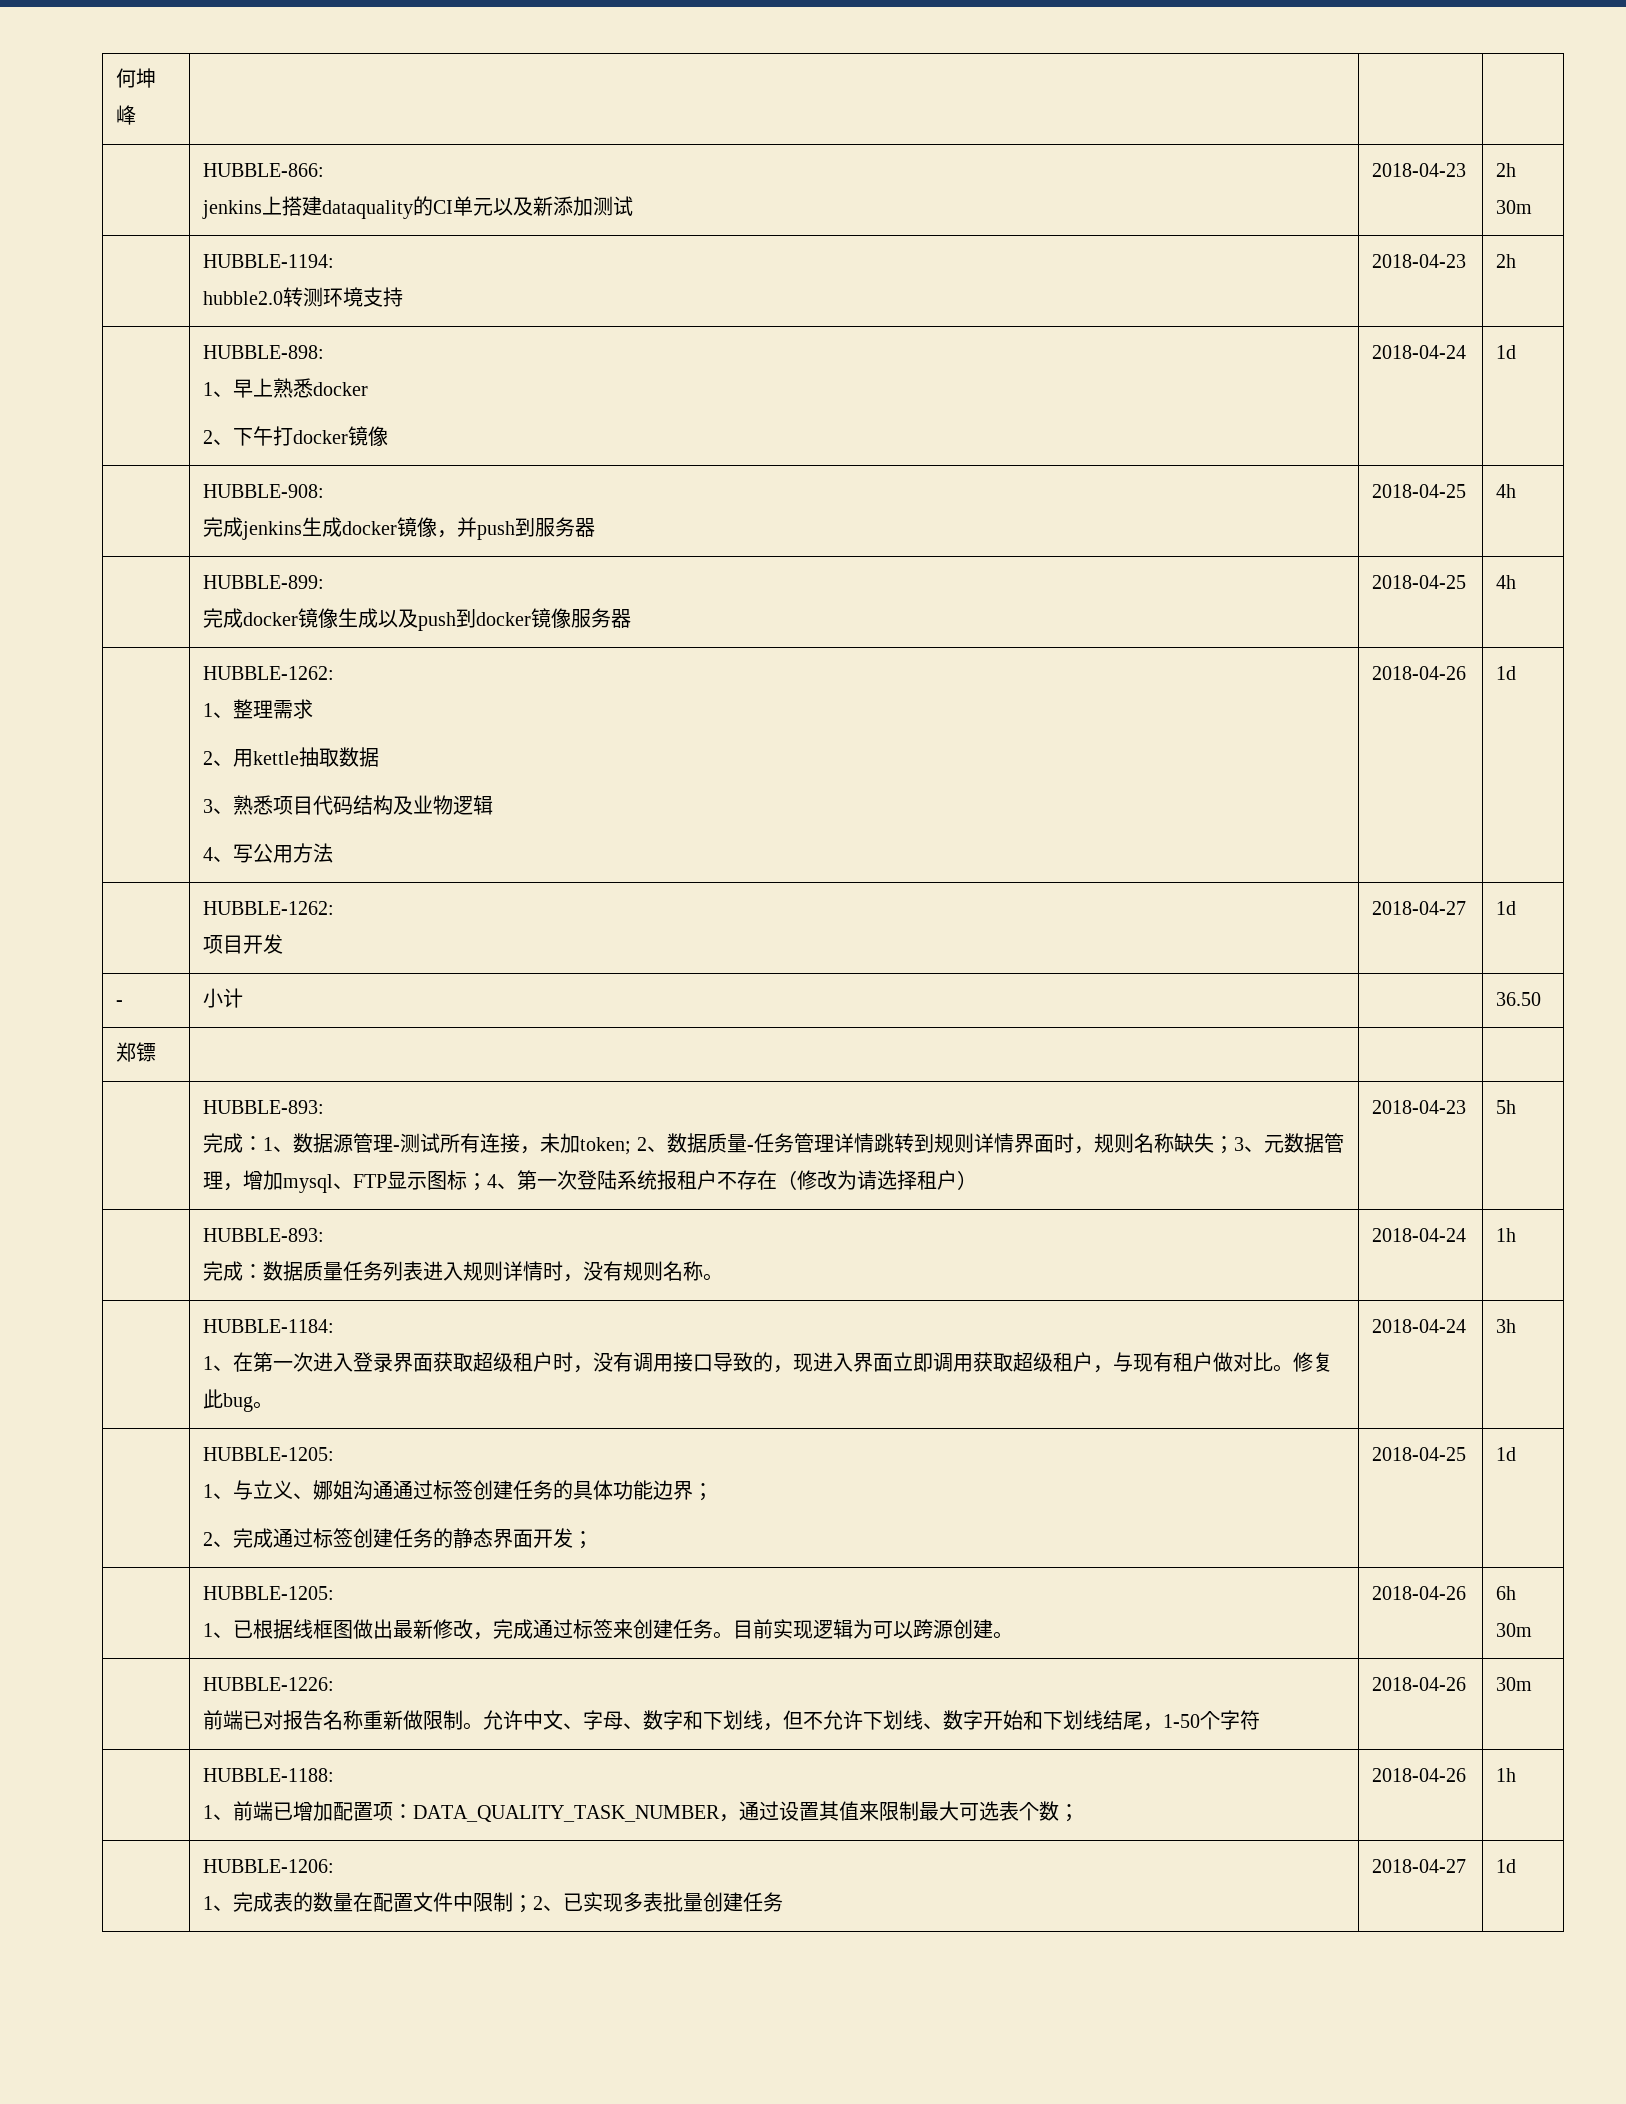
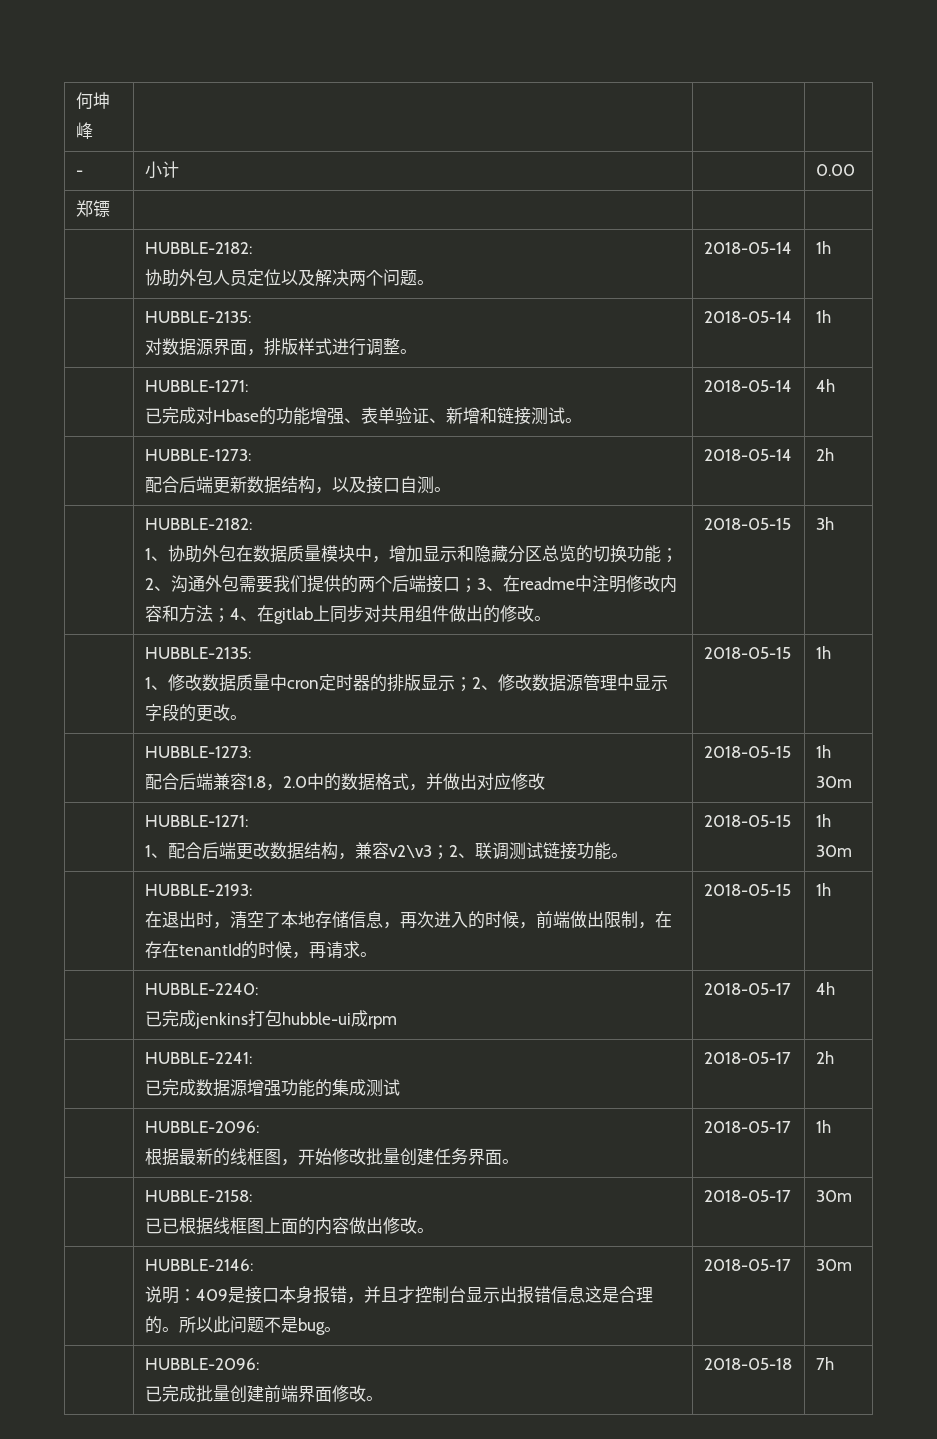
- | HUBBLE-866:
- jenkins上搭建dataquality的CI单元以及新添加测试 | 2018-04-23 | 2h 30m
- | HUBBLE-1194:
- hubble2.0转测环境支持 | 2018-04-23 | 2h
- | HUBBLE-898:
- 1、早上熟悉docker
- 2、下午打docker镜像 | 2018-04-24 | 1d
- | HUBBLE-908:
- 完成jenkins生成docker镜像，并push到服务器 | 2018-04-25 | 4h
- | HUBBLE-899:
- 完成docker镜像生成以及push到docker镜像服务器 | 2018-04-25 | 4h
- | HUBBLE-1262:
- 1、整理需求
- 2、用kettle抽取数据
- 3、熟悉项目代码结构及业物逻辑
- 4、写公用方法 | 2018-04-26 | 1d
- | HUBBLE-1262:
- 项目开发 | 2018-04-27 | 1d
- - | 小计 | | 36.50
+ - | 小计 | | 0.00
  郑镖 | | |
- | HUBBLE-893:
- 完成：1、数据源管理-测试所有连接，未加token; 2、数据质量-任务管理详情跳转到规则详情界面时，规则名称缺失；3、元数据管理，增加mysql、FTP显示图标；4、第一次登陆系统报租户不存在（修改为请选择租户） | 2018-04-23 | 5h
- | HUBBLE-893:
- 完成：数据质量任务列表进入规则详情时，没有规则名称。 | 2018-04-24 | 1h
- | HUBBLE-1184:
- 1、在第一次进入登录界面获取超级租户时，没有调用接口导致的，现进入界面立即调用获取超级租户，与现有租户做对比。修复此bug。 | 2018-04-24 | 3h
- | HUBBLE-1205:
- 1、与立义、娜姐沟通通过标签创建任务的具体功能边界；
- 2、完成通过标签创建任务的静态界面开发； | 2018-04-25 | 1d
- | HUBBLE-1205:
- 1、已根据线框图做出最新修改，完成通过标签来创建任务。目前实现逻辑为可以跨源创建。 | 2018-04-26 | 6h 30m
- | HUBBLE-1226:
- 前端已对报告名称重新做限制。允许中文、字母、数字和下划线，但不允许下划线、数字开始和下划线结尾，1-50个字符 | 2018-04-26 | 30m
- | HUBBLE-1188:
- 1、前端已增加配置项：DATA_QUALITY_TASK_NUMBER，通过设置其值来限制最大可选表个数； | 2018-04-26 | 1h
- | HUBBLE-1206:
- 1、完成表的数量在配置文件中限制；2、已实现多表批量创建任务 | 2018-04-27 | 1d
+ | HUBBLE-2182:
+ 协助外包人员定位以及解决两个问题。 | 2018-05-14 | 1h
+ | HUBBLE-2135:
+ 对数据源界面，排版样式进行调整。 | 2018-05-14 | 1h
+ | HUBBLE-1271:
+ 已完成对Hbase的功能增强、表单验证、新增和链接测试。 | 2018-05-14 | 4h
+ | HUBBLE-1273:
+ 配合后端更新数据结构，以及接口自测。 | 2018-05-14 | 2h
+ | HUBBLE-2182:
+ 1、协助外包在数据质量模块中，增加显示和隐藏分区总览的切换功能；2、沟通外包需要我们提供的两个后端接口；3、在readme中注明修改内容和方法；4、在gitlab上同步对共用组件做出的修改。 | 2018-05-15 | 3h
+ | HUBBLE-2135:
+ 1、修改数据质量中cron定时器的排版显示；2、修改数据源管理中显示字段的更改。 | 2018-05-15 | 1h
+ | HUBBLE-1273:
+ 配合后端兼容1.8，2.0中的数据格式，并做出对应修改 | 2018-05-15 | 1h 30m
+ | HUBBLE-1271:
+ 1、配合后端更改数据结构，兼容v2\v3；2、联调测试链接功能。 | 2018-05-15 | 1h 30m
+ | HUBBLE-2193:
+ 在退出时，清空了本地存储信息，再次进入的时候，前端做出限制，在存在tenantId的时候，再请求。 | 2018-05-15 | 1h
+ | HUBBLE-2240:
+ 已完成jenkins打包hubble-ui成rpm | 2018-05-17 | 4h
+ | HUBBLE-2241:
+ 已完成数据源增强功能的集成测试 | 2018-05-17 | 2h
+ | HUBBLE-2096:
+ 根据最新的线框图，开始修改批量创建任务界面。 | 2018-05-17 | 1h
+ | HUBBLE-2158:
+ 已已根据线框图上面的内容做出修改。 | 2018-05-17 | 30m
+ | HUBBLE-2146:
+ 说明：409是接口本身报错，并且才控制台显示出报错信息这是合理的。所以此问题不是bug。 | 2018-05-17 | 30m
+ | HUBBLE-2096:
+ 已完成批量创建前端界面修改。 | 2018-05-18 | 7h

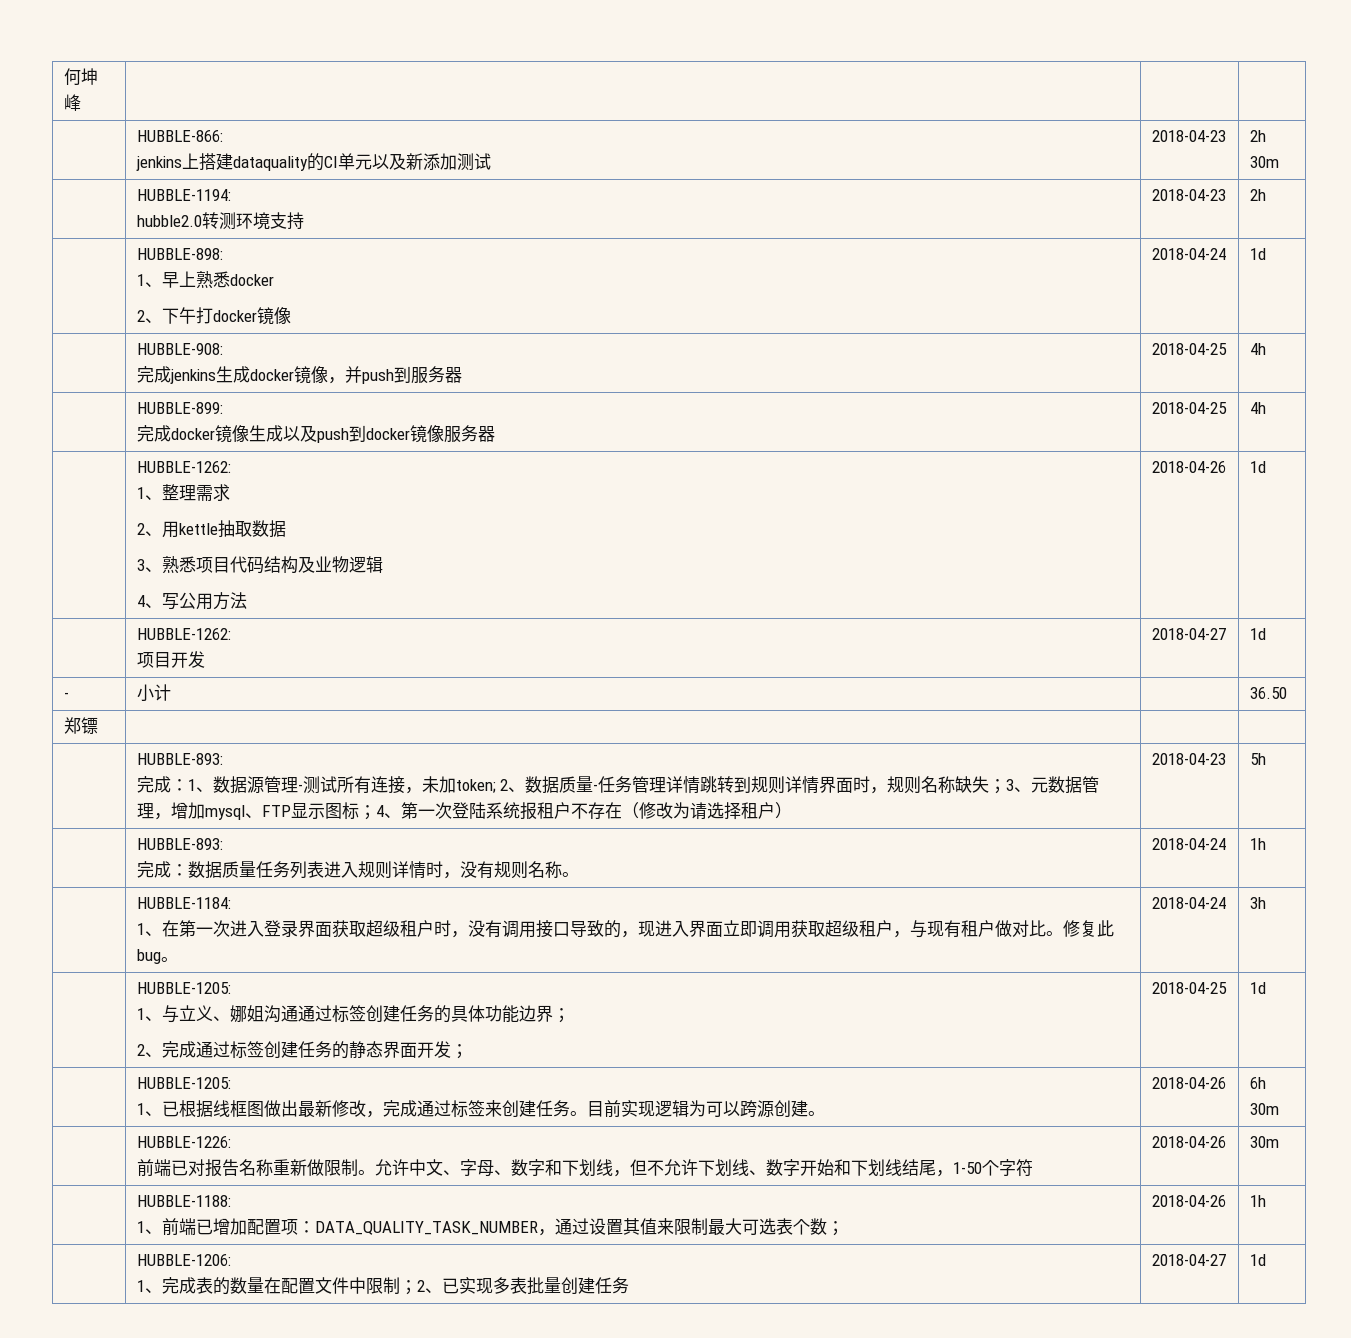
+ | HUBBLE-866:
+ jenkins上搭建dataquality的CI单元以及新添加测试 | 2018-04-23 | 2h 30m
+ | HUBBLE-1194:
+ hubble2.0转测环境支持 | 2018-04-23 | 2h
+ | HUBBLE-898:
+ 1、早上熟悉docker
+ 2、下午打docker镜像 | 2018-04-24 | 1d
+ | HUBBLE-908:
+ 完成jenkins生成docker镜像，并push到服务器 | 2018-04-25 | 4h
+ | HUBBLE-899:
+ 完成docker镜像生成以及push到docker镜像服务器 | 2018-04-25 | 4h
+ | HUBBLE-1262:
+ 1、整理需求
+ 2、用kettle抽取数据
+ 3、熟悉项目代码结构及业物逻辑
+ 4、写公用方法 | 2018-04-26 | 1d
+ | HUBBLE-1262:
+ 项目开发 | 2018-04-27 | 1d
- - | 小计 | | 0.00
+ - | 小计 | | 36.50
  郑镖 | | |
- | HUBBLE-2182:
- 协助外包人员定位以及解决两个问题。 | 2018-05-14 | 1h
- | HUBBLE-2135:
- 对数据源界面，排版样式进行调整。 | 2018-05-14 | 1h
- | HUBBLE-1271:
- 已完成对Hbase的功能增强、表单验证、新增和链接测试。 | 2018-05-14 | 4h
- | HUBBLE-1273:
- 配合后端更新数据结构，以及接口自测。 | 2018-05-14 | 2h
- | HUBBLE-2182:
- 1、协助外包在数据质量模块中，增加显示和隐藏分区总览的切换功能；2、沟通外包需要我们提供的两个后端接口；3、在readme中注明修改内容和方法；4、在gitlab上同步对共用组件做出的修改。 | 2018-05-15 | 3h
- | HUBBLE-2135:
- 1、修改数据质量中cron定时器的排版显示；2、修改数据源管理中显示字段的更改。 | 2018-05-15 | 1h
- | HUBBLE-1273:
- 配合后端兼容1.8，2.0中的数据格式，并做出对应修改 | 2018-05-15 | 1h 30m
- | HUBBLE-1271:
- 1、配合后端更改数据结构，兼容v2\v3；2、联调测试链接功能。 | 2018-05-15 | 1h 30m
- | HUBBLE-2193:
- 在退出时，清空了本地存储信息，再次进入的时候，前端做出限制，在存在tenantId的时候，再请求。 | 2018-05-15 | 1h
- | HUBBLE-2240:
- 已完成jenkins打包hubble-ui成rpm | 2018-05-17 | 4h
- | HUBBLE-2241:
- 已完成数据源增强功能的集成测试 | 2018-05-17 | 2h
- | HUBBLE-2096:
- 根据最新的线框图，开始修改批量创建任务界面。 | 2018-05-17 | 1h
- | HUBBLE-2158:
- 已已根据线框图上面的内容做出修改。 | 2018-05-17 | 30m
- | HUBBLE-2146:
- 说明：409是接口本身报错，并且才控制台显示出报错信息这是合理的。所以此问题不是bug。 | 2018-05-17 | 30m
- | HUBBLE-2096:
- 已完成批量创建前端界面修改。 | 2018-05-18 | 7h
+ | HUBBLE-893:
+ 完成：1、数据源管理-测试所有连接，未加token; 2、数据质量-任务管理详情跳转到规则详情界面时，规则名称缺失；3、元数据管理，增加mysql、FTP显示图标；4、第一次登陆系统报租户不存在（修改为请选择租户） | 2018-04-23 | 5h
+ | HUBBLE-893:
+ 完成：数据质量任务列表进入规则详情时，没有规则名称。 | 2018-04-24 | 1h
+ | HUBBLE-1184:
+ 1、在第一次进入登录界面获取超级租户时，没有调用接口导致的，现进入界面立即调用获取超级租户，与现有租户做对比。修复此bug。 | 2018-04-24 | 3h
+ | HUBBLE-1205:
+ 1、与立义、娜姐沟通通过标签创建任务的具体功能边界；
+ 2、完成通过标签创建任务的静态界面开发； | 2018-04-25 | 1d
+ | HUBBLE-1205:
+ 1、已根据线框图做出最新修改，完成通过标签来创建任务。目前实现逻辑为可以跨源创建。 | 2018-04-26 | 6h 30m
+ | HUBBLE-1226:
+ 前端已对报告名称重新做限制。允许中文、字母、数字和下划线，但不允许下划线、数字开始和下划线结尾，1-50个字符 | 2018-04-26 | 30m
+ | HUBBLE-1188:
+ 1、前端已增加配置项：DATA_QUALITY_TASK_NUMBER，通过设置其值来限制最大可选表个数； | 2018-04-26 | 1h
+ | HUBBLE-1206:
+ 1、完成表的数量在配置文件中限制；2、已实现多表批量创建任务 | 2018-04-27 | 1d

